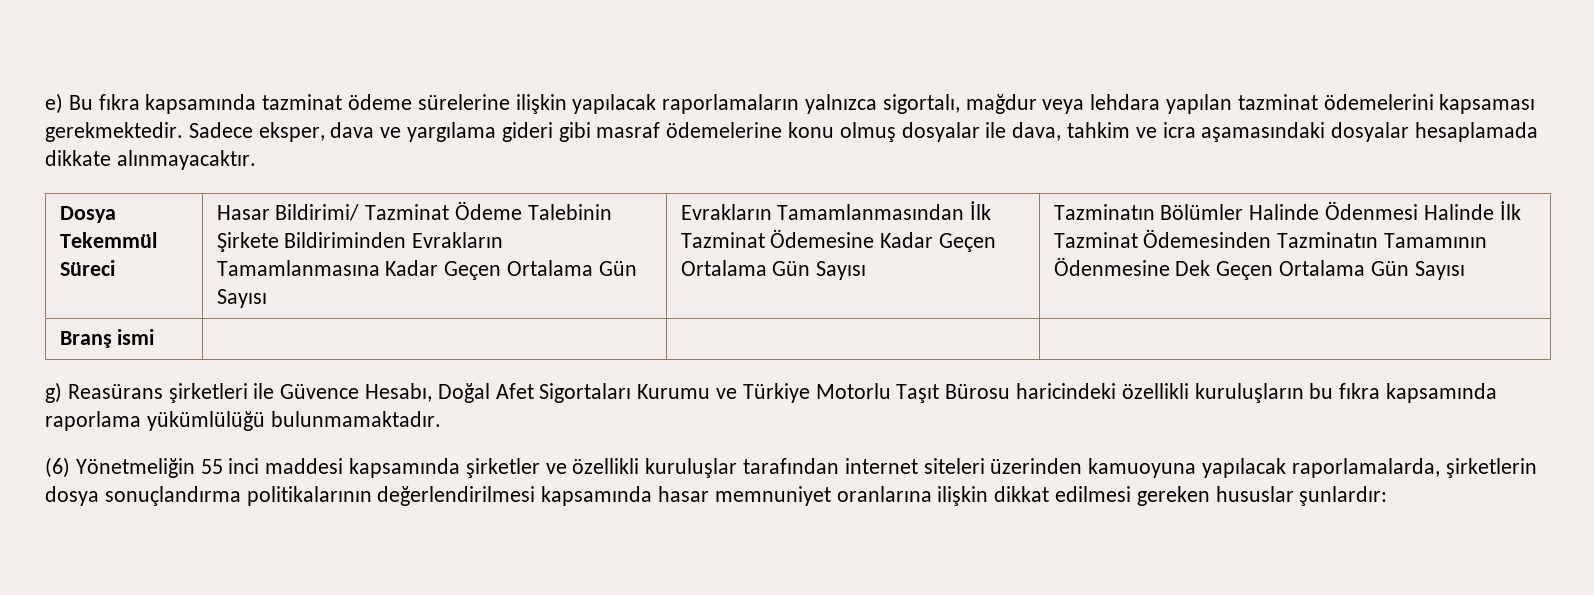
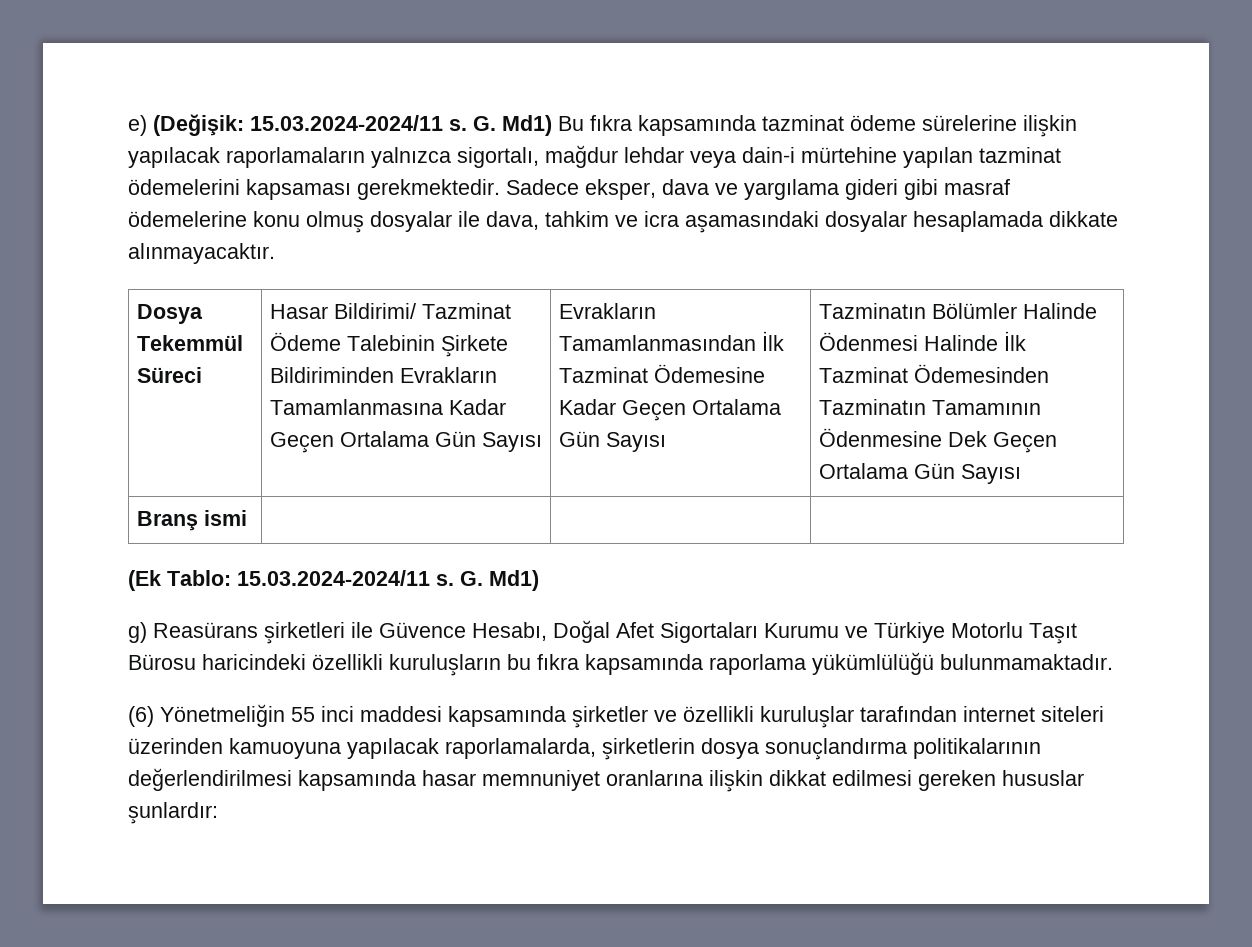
- e) Bu fıkra kapsamında tazminat ödeme sürelerine ilişkin yapılacak raporlamaların yalnızca sigortalı, mağdur veya lehdara yapılan tazminat ödemelerini kapsaması gerekmektedir.
+ e) (Değişik: 15.03.2024-2024/11 s. G. Md1) Bu fıkra kapsamında tazminat ödeme sürelerine ilişkin yapılacak raporlamaların yalnızca sigortalı, mağdur lehdar veya dain-i mürtehine yapılan tazminat ödemelerini kapsaması gerekmektedir.
+ (Ek Tablo: 15.03.2024-2024/11 s. G. Md1)

